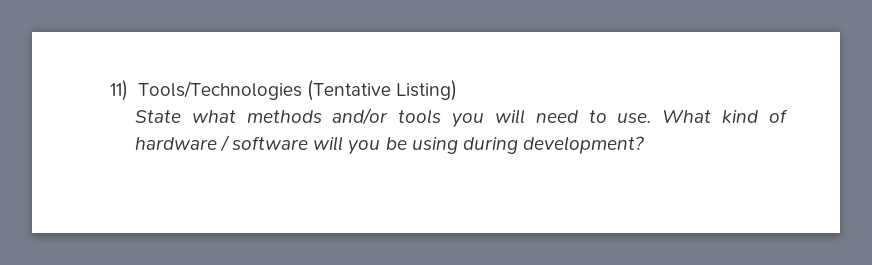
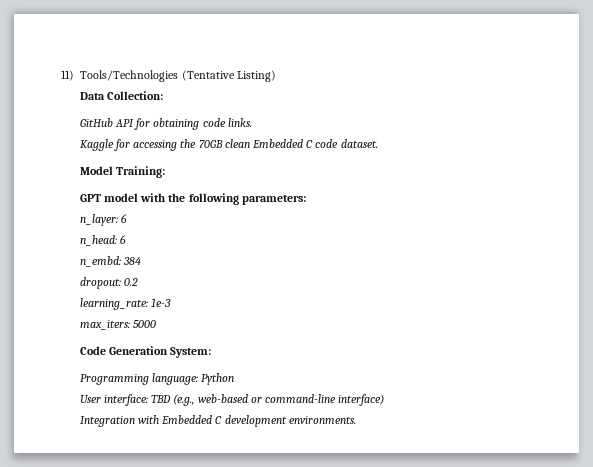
- State what methods and/or tools you will need to use. What kind of hardware / software will you be using during development?
+ Data Collection:
+ GitHub API for obtaining code links.
+ Kaggle for accessing the 70GB clean Embedded C code dataset.
+ Model Training:
+ GPT model with the following parameters:
+ n_layer: 6
+ n_head: 6
+ n_embd: 384
+ dropout: 0.2
+ learning_rate: 1e-3
+ max_iters: 5000
+ Code Generation System:
+ Programming language: Python
+ User interface: TBD (e.g., web-based or command-line interface)
+ Integration with Embedded C development environments.

